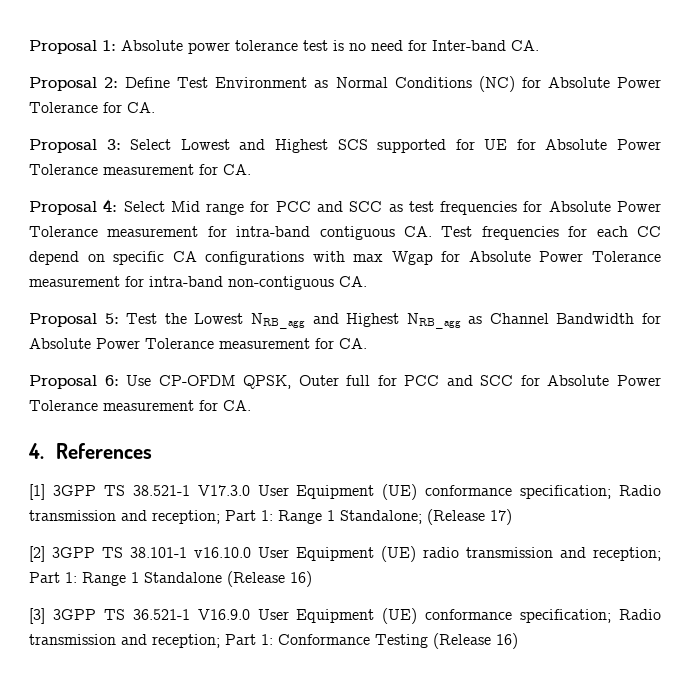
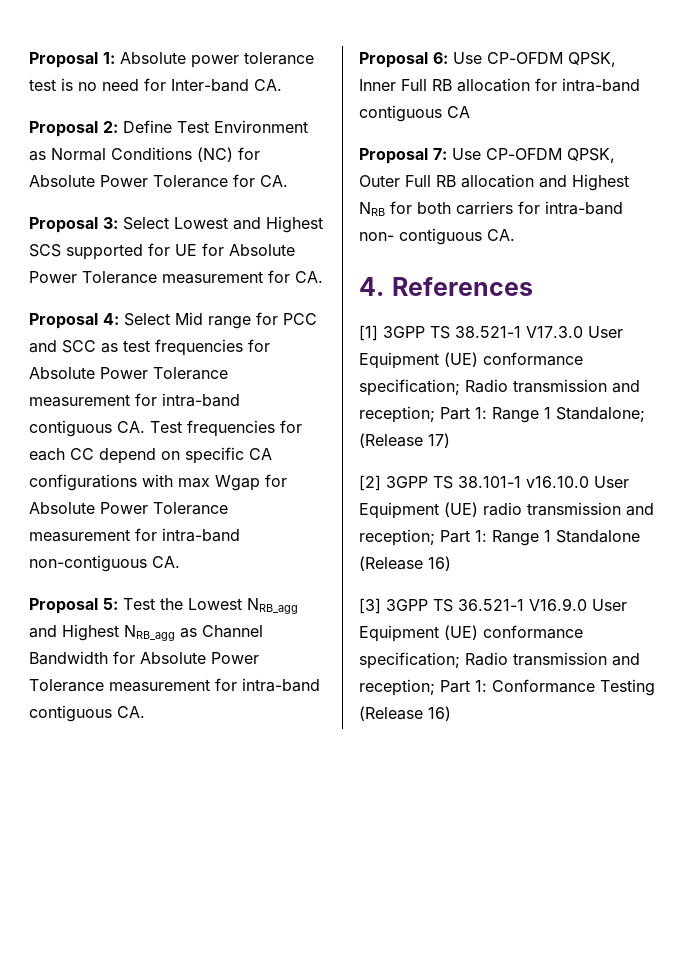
- Proposal 5: Test the Lowest NRB_agg and Highest NRB_agg as Channel Bandwidth for Absolute Power Tolerance measurement for CA.
+ Proposal 5: Test the Lowest NRB_agg and Highest NRB_agg as Channel Bandwidth for Absolute Power Tolerance measurement for intra-band contiguous CA.
- Proposal 6: Use CP-OFDM QPSK, Outer full for PCC and SCC for Absolute Power Tolerance measurement for CA.
+ Proposal 6: Use CP-OFDM QPSK, Inner Full RB allocation for intra-band contiguous CA
+ Proposal 7: Use CP-OFDM QPSK, Outer Full RB allocation and Highest NRB for both carriers for intra-band non- contiguous CA.

